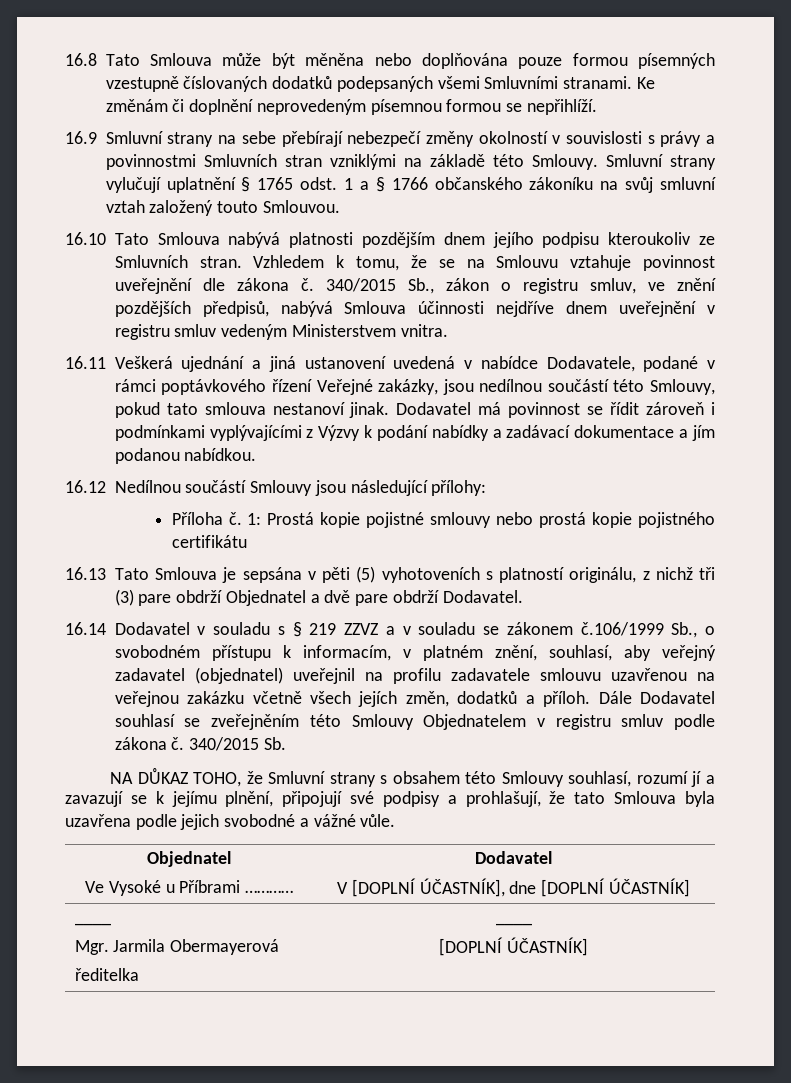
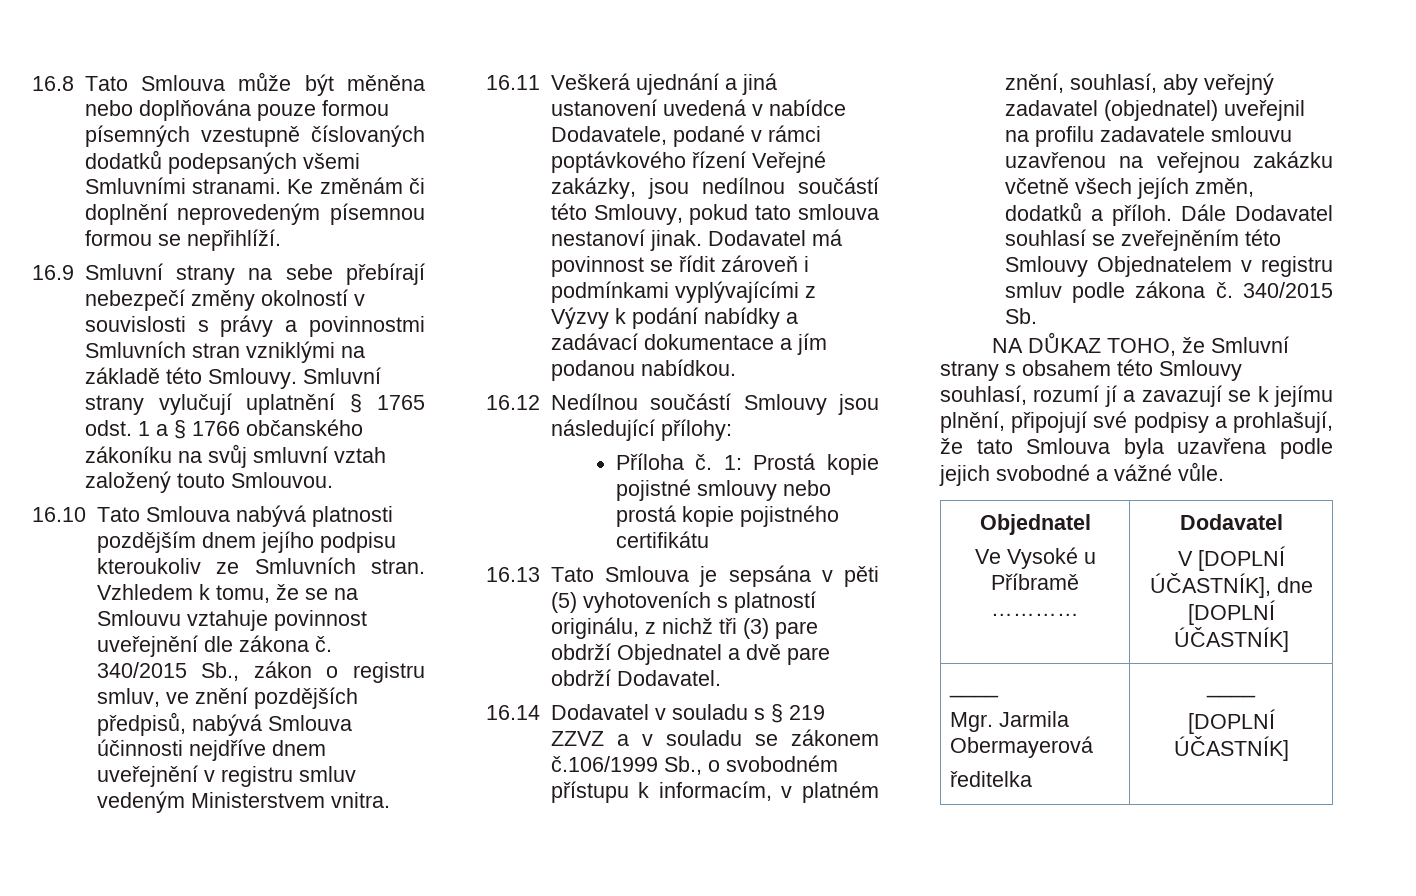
  NA DŮKAZ TOHO, že Smluvní strany s obsahem této Smlouvy souhlasí, rozumí jí a zavazují se k jejímu plnění, připojují své podpisy a prohlašují, že tato Smlouva byla uzavřena podle jejich svobodné a vážné vůle.
  Objednatel
- Ve Vysoké u Příbrami ………… | Dodavatel
+ Ve Vysoké u Příbramě ………… | Dodavatel

